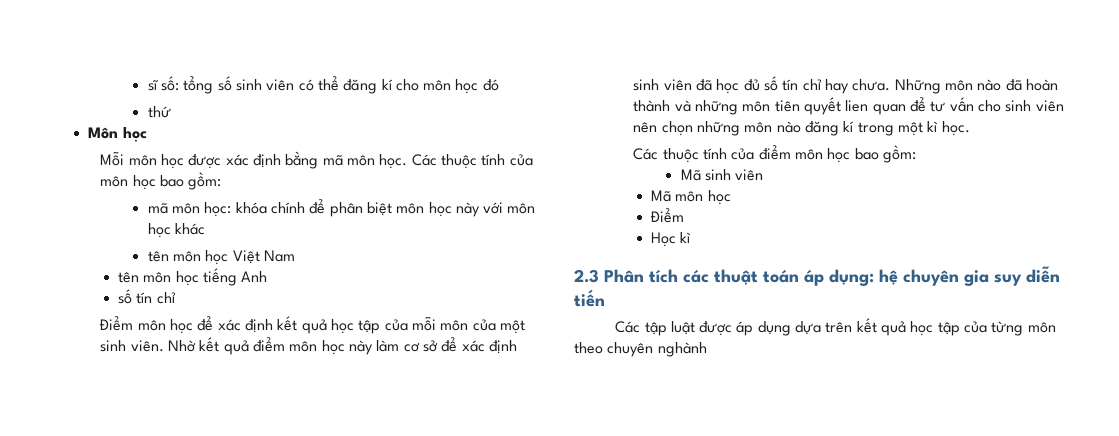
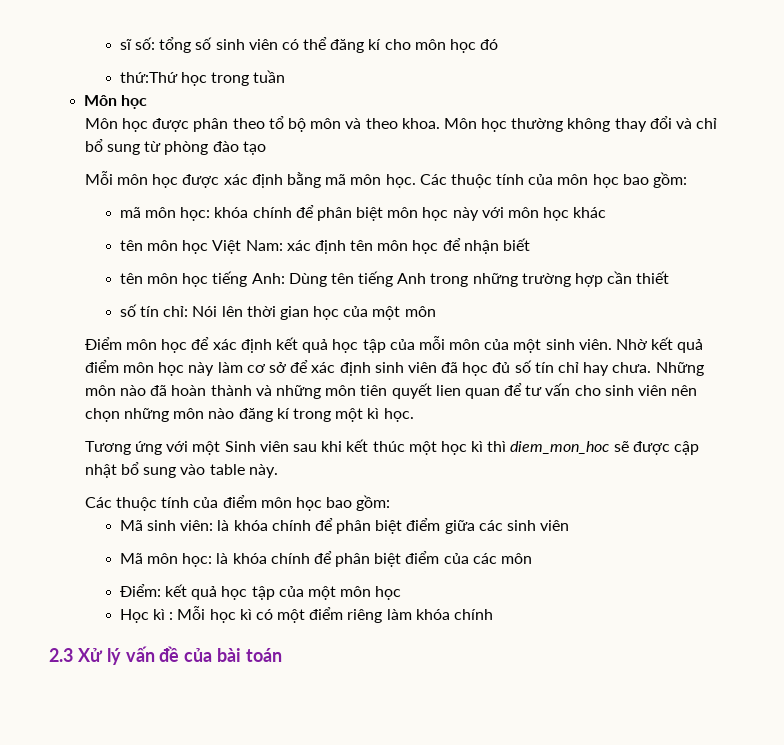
- thứ
+ thứ:Thứ học trong tuần
  Môn học
+ Môn học được phân theo tổ bộ môn và theo khoa. Môn học thường không thay đổi và chỉ bổ sung từ phòng đào tạo
- tên môn học Việt Nam
- tên môn học tiếng Anh
- số tín chỉ
+ tên môn học Việt Nam: xác định tên môn học để nhận biết
+ tên môn học tiếng Anh: Dùng tên tiếng Anh trong những trường hợp cần thiết
+ số tín chỉ: Nói lên thời gian học của một môn
+ Tương ứng với một Sinh viên sau khi kết thúc một học kì thì diem_mon_hoc sẽ được cập nhật bổ sung vào table này.
- Mã sinh viên
- Mã môn học
- Điểm
- Học kì
- 2.3 Phân tích các thuật toán áp dụng: hệ chuyên gia suy diễn tiến
- Các tập luật được áp dụng dựa trên kết quả học tập của từng môn theo chuyên nghành
+ Mã sinh viên: là khóa chính để phân biệt điểm giữa các sinh viên
+ Mã môn học: là khóa chính để phân biệt điểm của các môn
+ Điểm: kết quả học tập của một môn học
+ Học kì : Mỗi học kì có một điểm riêng làm khóa chính
+ 2.3 Xử lý vấn đề của bài toán

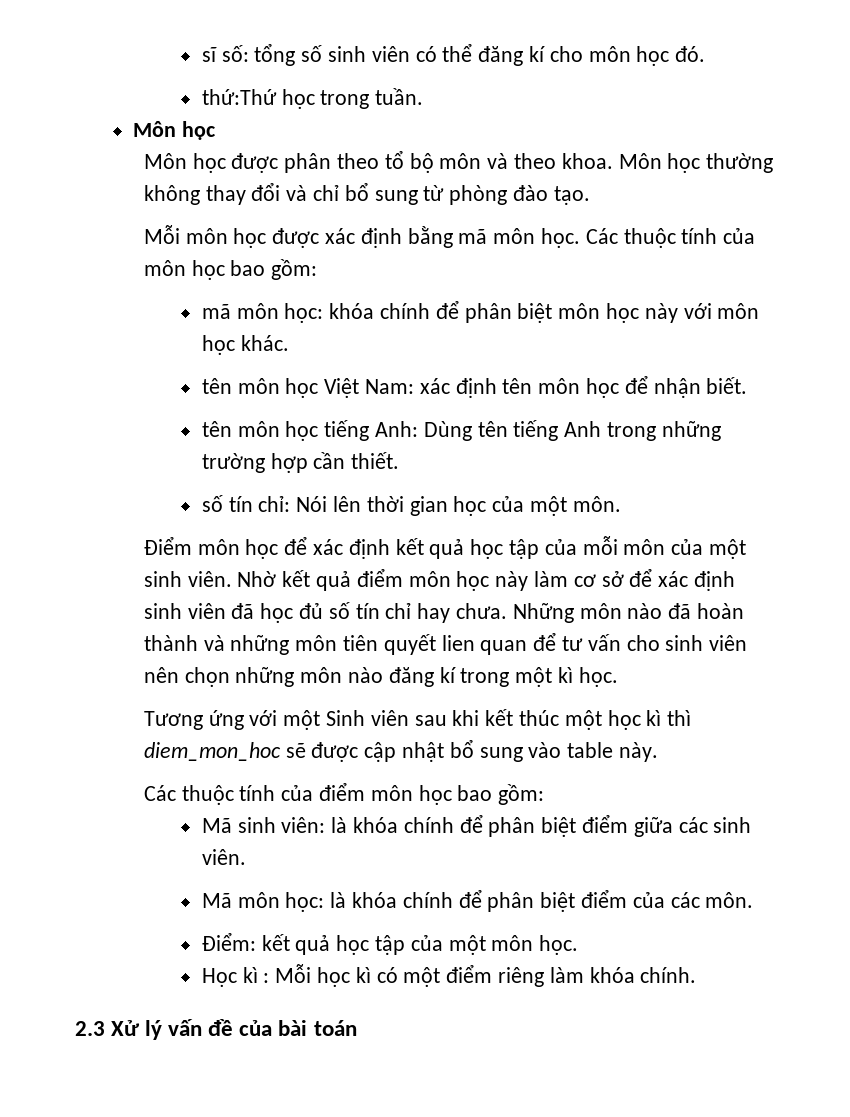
- sĩ số: tổng số sinh viên có thể đăng kí cho môn học đó
+ sĩ số: tổng số sinh viên có thể đăng kí cho môn học đó.
- thứ:Thứ học trong tuần
+ thứ:Thứ học trong tuần.
- Môn học thường không thay đổi và chỉ bổ sung từ phòng đào tạo
+ Môn học thường không thay đổi và chỉ bổ sung từ phòng đào tạo.
- mã môn học: khóa chính để phân biệt môn học này với môn học khác
+ mã môn học: khóa chính để phân biệt môn học này với môn học khác.
- tên môn học Việt Nam: xác định tên môn học để nhận biết
+ tên môn học Việt Nam: xác định tên môn học để nhận biết.
- tên môn học tiếng Anh: Dùng tên tiếng Anh trong những trường hợp cần thiết
+ tên môn học tiếng Anh: Dùng tên tiếng Anh trong những trường hợp cần thiết.
- số tín chỉ: Nói lên thời gian học của một môn
+ số tín chỉ: Nói lên thời gian học của một môn.
- Mã sinh viên: là khóa chính để phân biệt điểm giữa các sinh viên
+ Mã sinh viên: là khóa chính để phân biệt điểm giữa các sinh viên.
- Mã môn học: là khóa chính để phân biệt điểm của các môn
+ Mã môn học: là khóa chính để phân biệt điểm của các môn.
- Điểm: kết quả học tập của một môn học
+ Điểm: kết quả học tập của một môn học.
- Học kì : Mỗi học kì có một điểm riêng làm khóa chính
+ Học kì : Mỗi học kì có một điểm riêng làm khóa chính.

